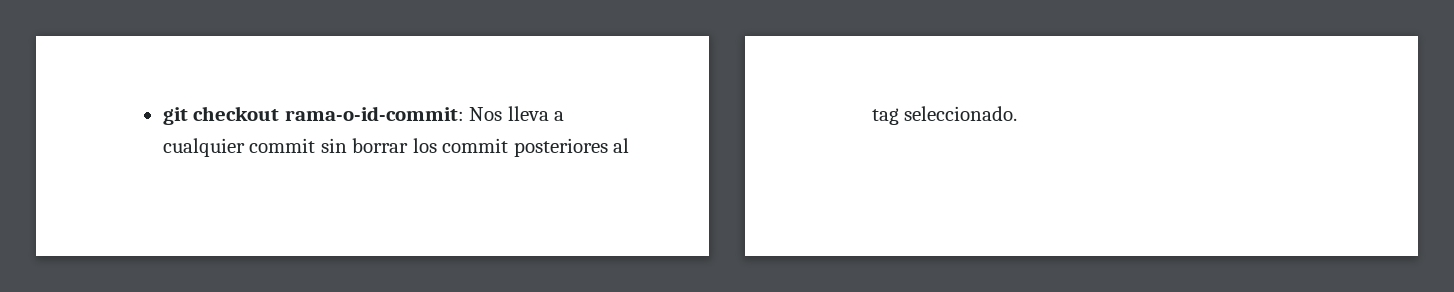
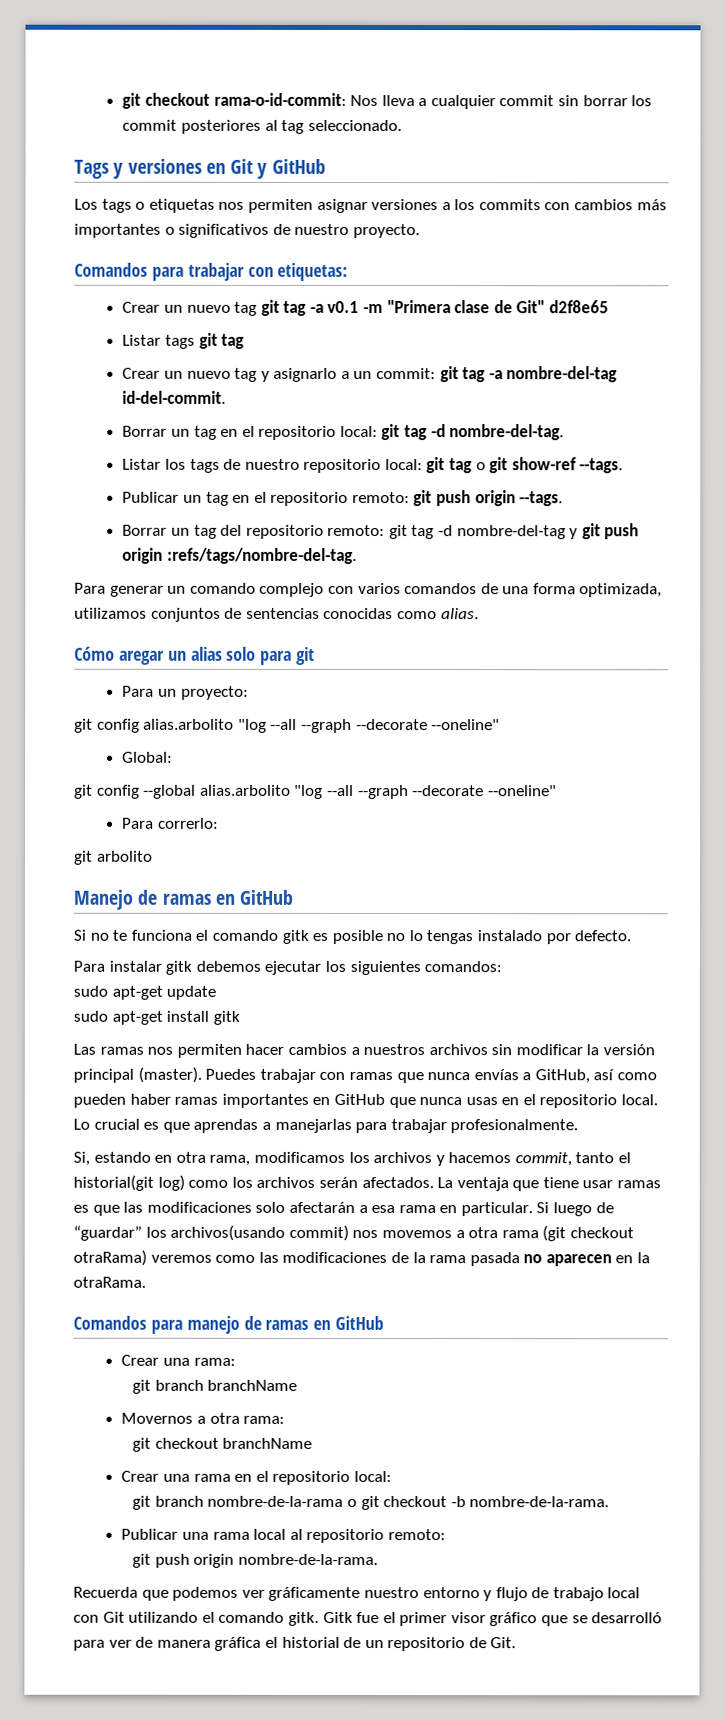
+ Tags y versiones en Git y GitHub
+ Los tags o etiquetas nos permiten asignar versiones a los commits con cambios más importantes o significativos de nuestro proyecto.
+ Comandos para trabajar con etiquetas:
+ Crear un nuevo tag git tag -a v0.1 -m "Primera clase de Git" d2f8e65
+ Listar tags git tag
+ Crear un nuevo tag y asignarlo a un commit: git tag -a nombre-del-tag id-del-commit.
+ Borrar un tag en el repositorio local: git tag -d nombre-del-tag.
+ Listar los tags de nuestro repositorio local: git tag o git show-ref --tags.
+ Publicar un tag en el repositorio remoto: git push origin --tags.
+ Borrar un tag del repositorio remoto: git tag -d nombre-del-tag y git push origin :refs/tags/nombre-del-tag.
+ Para generar un comando complejo con varios comandos de una forma optimizada, utilizamos conjuntos de sentencias conocidas como alias.
+ Cómo aregar un alias solo para git
+ Para un proyecto:
+ git config alias.arbolito "log --all --graph --decorate --oneline"
+ Global:
+ git config --global alias.arbolito "log --all --graph --decorate --oneline"
+ Para correrlo:
+ git arbolito
+ Manejo de ramas en GitHub
+ Si no te funciona el comando gitk es posible no lo tengas instalado por defecto.
+ Para instalar gitk debemos ejecutar los siguientes comandos:
+ sudo apt-get update
+ sudo apt-get install gitk
+ Las ramas nos permiten hacer cambios a nuestros archivos sin modificar la versión principal (master). Puedes trabajar con ramas que nunca envías a GitHub, así como pueden haber ramas importantes en GitHub que nunca usas en el repositorio local. Lo crucial es que aprendas a manejarlas para trabajar profesionalmente.
+ Si, estando en otra rama, modificamos los archivos y hacemos commit, tanto el historial(git log) como los archivos serán afectados. La ventaja que tiene usar ramas es que las modificaciones solo afectarán a esa rama en particular. Si luego de “guardar” los archivos(usando commit) nos movemos a otra rama (git checkout otraRama) veremos como las modificaciones de la rama pasada no aparecen en la otraRama.
+ Comandos para manejo de ramas en GitHub
+ Crear una rama:
+ git branch branchName
+ Movernos a otra rama:
+ git checkout branchName
+ Crear una rama en el repositorio local:
+ git branch nombre-de-la-rama o git checkout -b nombre-de-la-rama.
+ Publicar una rama local al repositorio remoto:
+ git push origin nombre-de-la-rama.
+ Recuerda que podemos ver gráficamente nuestro entorno y flujo de trabajo local con Git utilizando el comando gitk. Gitk fue el primer visor gráfico que se desarrolló para ver de manera gráfica el historial de un repositorio de Git.

